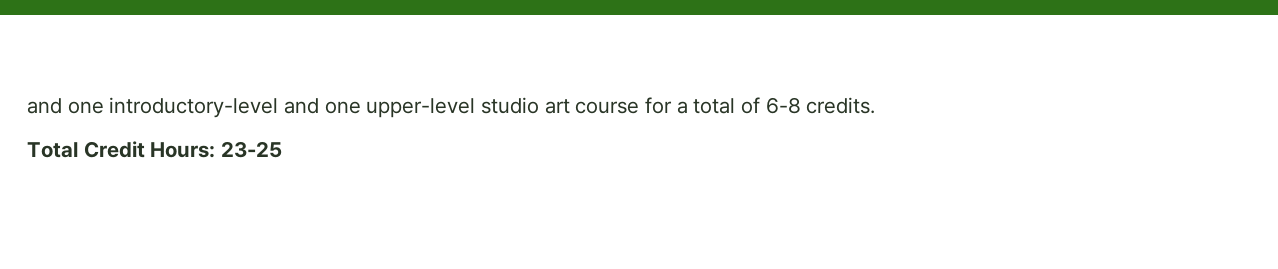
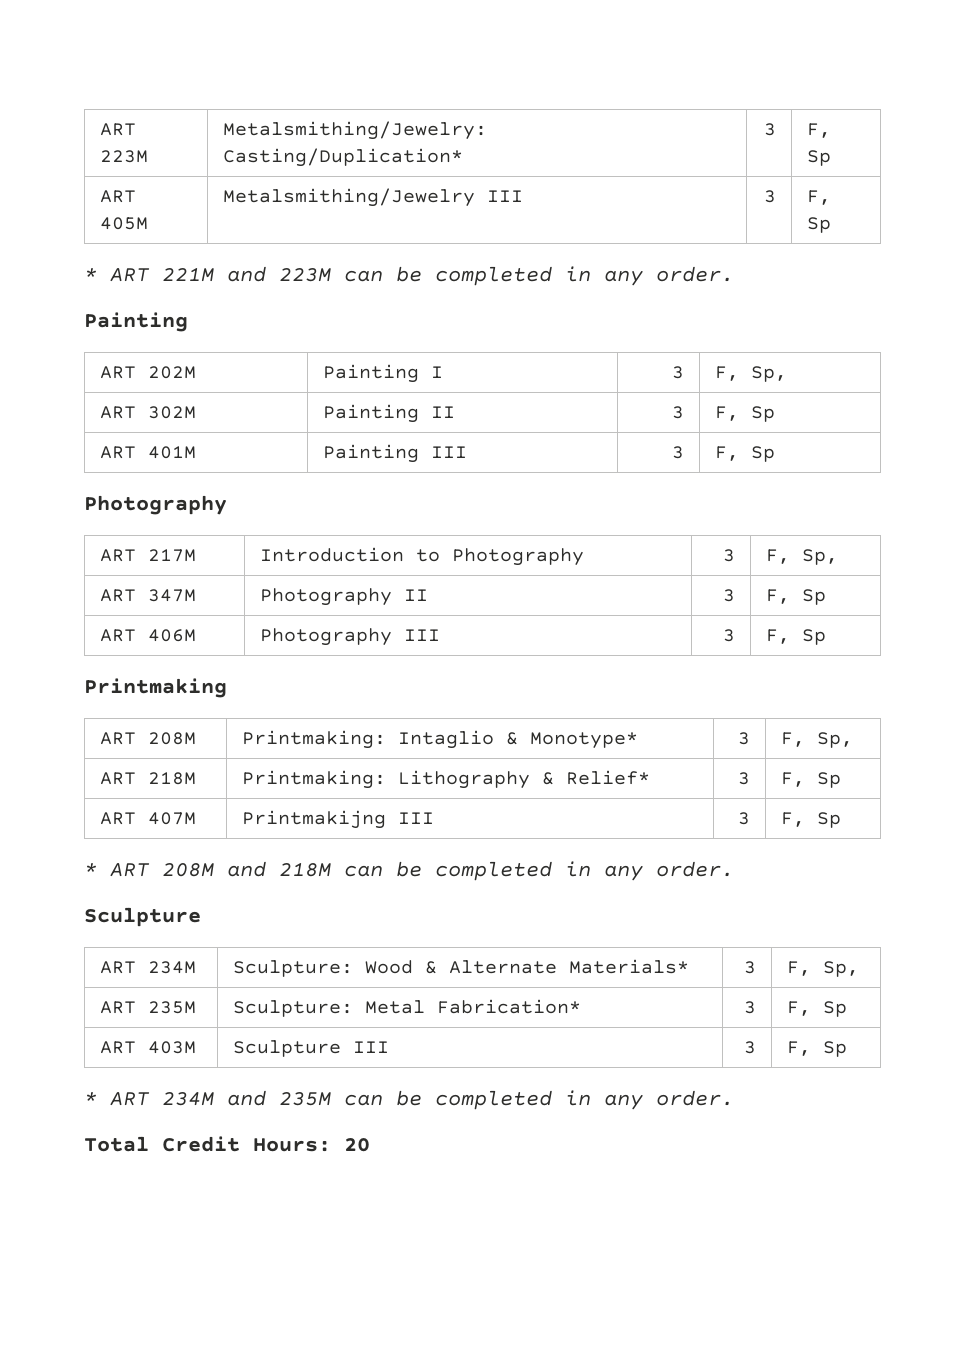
- and one introductory-level and one upper-level studio art course for a total of 6-8 credits.
+ ART 223M | Metalsmithing/Jewelry: Casting/Duplication* | 3 | F, Sp
+ ART 405M | Metalsmithing/Jewelry III | 3 | F, Sp
+ * ART 221M and 223M can be completed in any order.
+ Painting
+ ART 202M | Painting I | 3 | F, Sp,
+ ART 302M | Painting II | 3 | F, Sp
+ ART 401M | Painting III | 3 | F, Sp
+ Photography
+ ART 217M | Introduction to Photography | 3 | F, Sp,
+ ART 347M | Photography II | 3 | F, Sp
+ ART 406M | Photography III | 3 | F, Sp
+ Printmaking
+ ART 208M | Printmaking: Intaglio & Monotype* | 3 | F, Sp,
+ ART 218M | Printmaking: Lithography & Relief* | 3 | F, Sp
+ ART 407M | Printmakijng III | 3 | F, Sp
+ * ART 208M and 218M can be completed in any order.
+ Sculpture
+ ART 234M | Sculpture: Wood & Alternate Materials* | 3 | F, Sp,
+ ART 235M | Sculpture: Metal Fabrication* | 3 | F, Sp
+ ART 403M | Sculpture III | 3 | F, Sp
+ * ART 234M and 235M can be completed in any order.
- Total Credit Hours: 23-25
+ Total Credit Hours: 20

